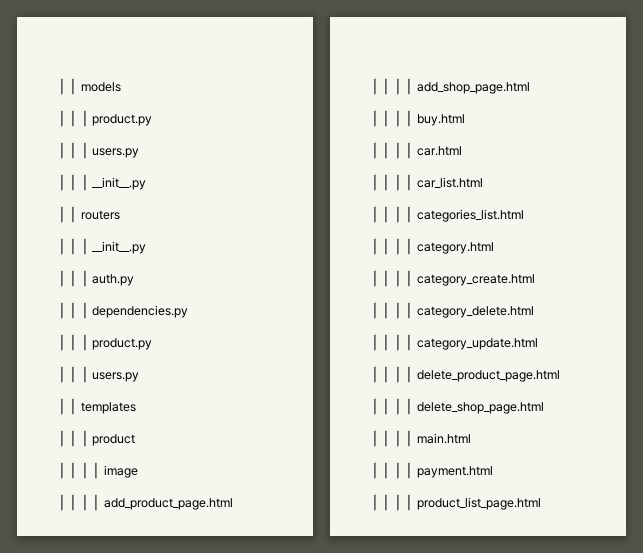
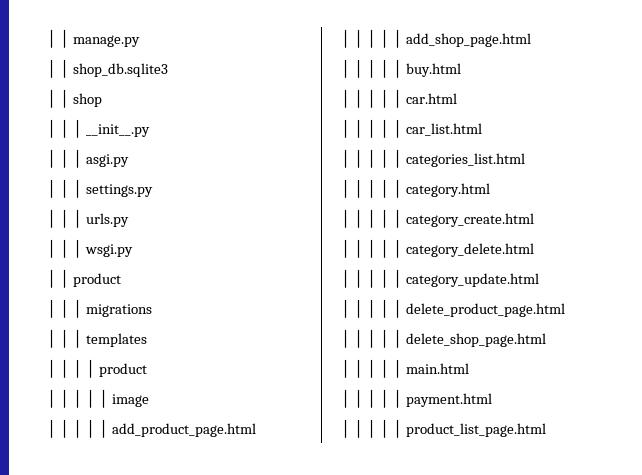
- │ │ models
- │ │ │ product.py
- │ │ │ users.py
- │ │ │ __init__.py
- │ │ routers
+ │ │ manage.py
+ │ │ shop_db.sqlite3
+ │ │ shop
- │ │ │ auth.py
- │ │ │ dependencies.py
- │ │ │ product.py
- │ │ │ users.py
- │ │ templates
+ │ │ │ asgi.py
+ │ │ │ settings.py
+ │ │ │ urls.py
+ │ │ │ wsgi.py
+ │ │ product
+ │ │ │ migrations
+ │ │ │ templates
- │ │ │ product
+ │ │ │ │ product
- │ │ │ │ image
+ │ │ │ │ │ image
- │ │ │ │ add_product_page.html
+ │ │ │ │ │ add_product_page.html
- │ │ │ │ add_shop_page.html
+ │ │ │ │ │ add_shop_page.html
- │ │ │ │ buy.html
+ │ │ │ │ │ buy.html
- │ │ │ │ car.html
+ │ │ │ │ │ car.html
- │ │ │ │ car_list.html
+ │ │ │ │ │ car_list.html
- │ │ │ │ categories_list.html
+ │ │ │ │ │ categories_list.html
- │ │ │ │ category.html
+ │ │ │ │ │ category.html
- │ │ │ │ category_create.html
+ │ │ │ │ │ category_create.html
- │ │ │ │ category_delete.html
+ │ │ │ │ │ category_delete.html
- │ │ │ │ category_update.html
+ │ │ │ │ │ category_update.html
- │ │ │ │ delete_product_page.html
+ │ │ │ │ │ delete_product_page.html
- │ │ │ │ delete_shop_page.html
+ │ │ │ │ │ delete_shop_page.html
- │ │ │ │ main.html
+ │ │ │ │ │ main.html
- │ │ │ │ payment.html
+ │ │ │ │ │ payment.html
- │ │ │ │ product_list_page.html
+ │ │ │ │ │ product_list_page.html

